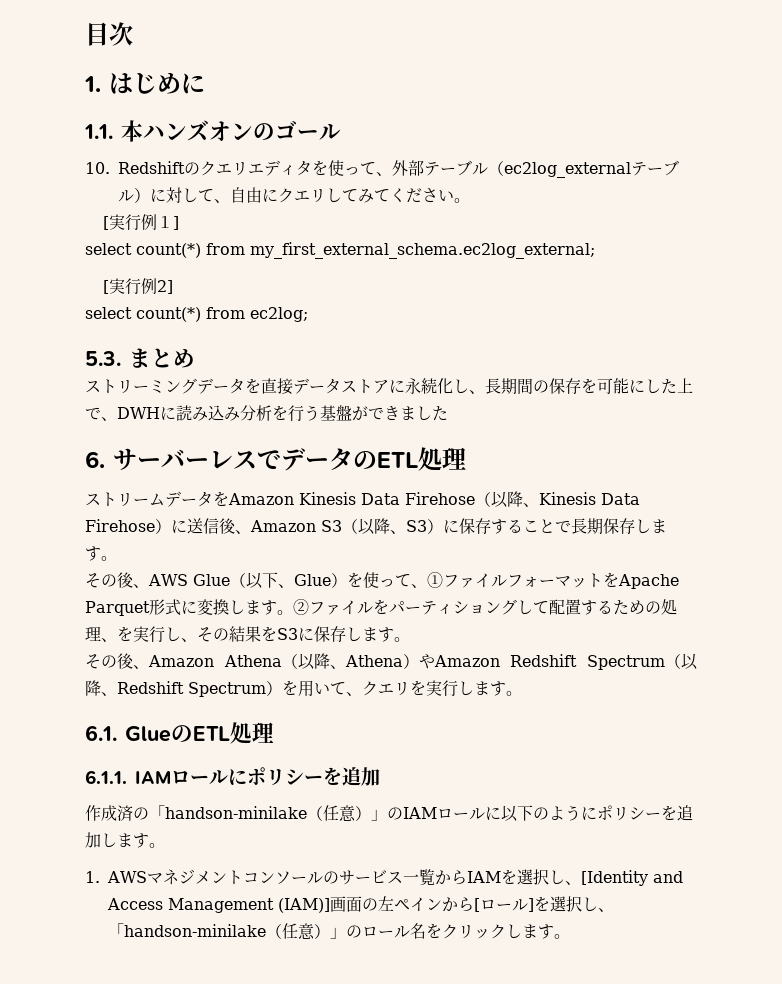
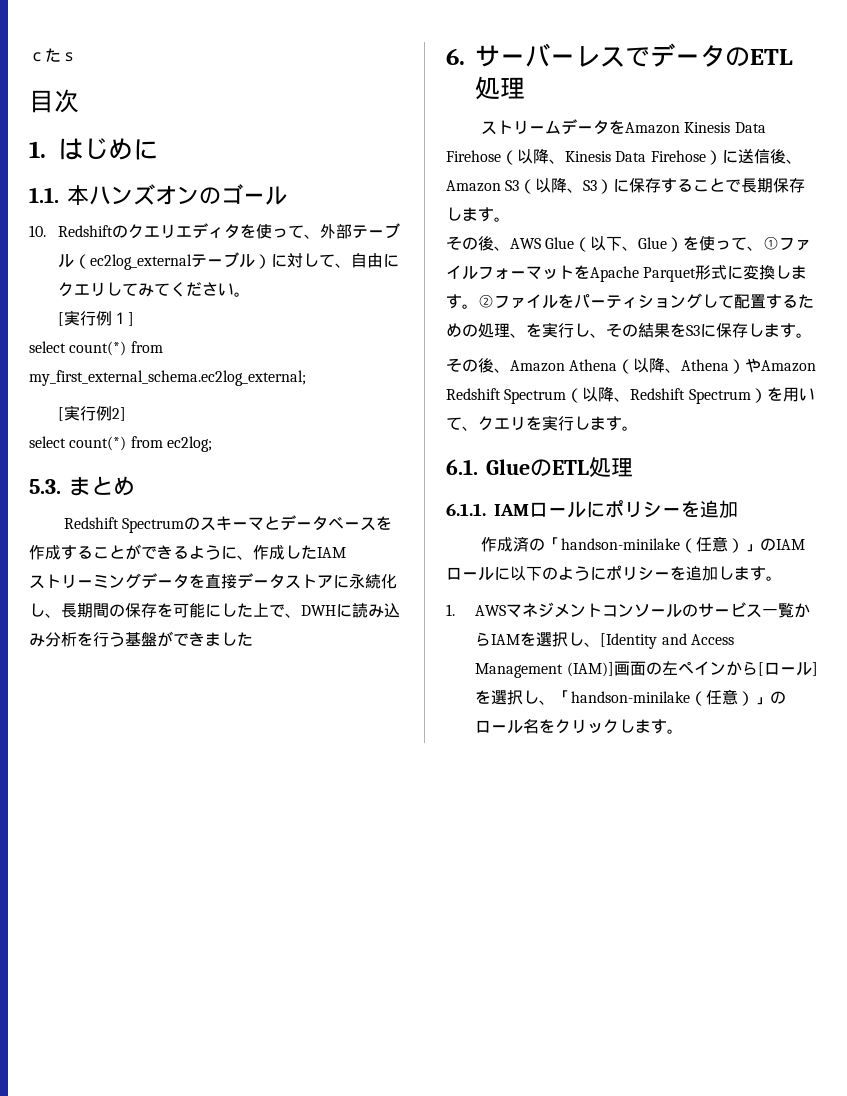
+ ｃたｓ
+ Redshift Spectrumのスキーマとデータベースを作成することができるように、作成したIAM

